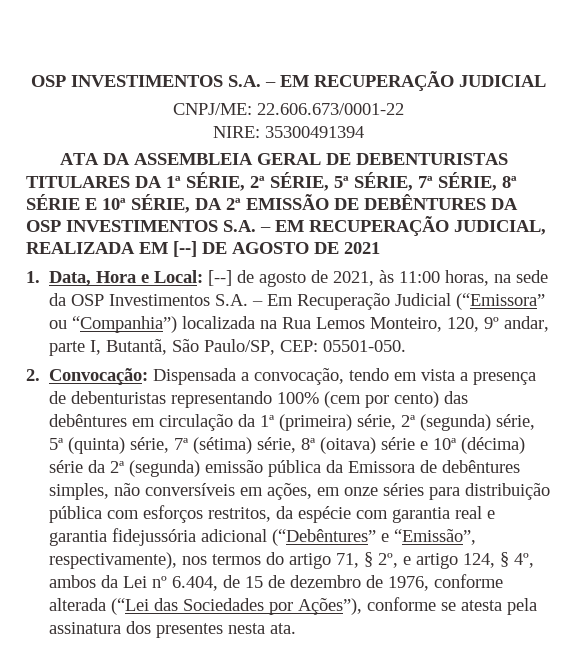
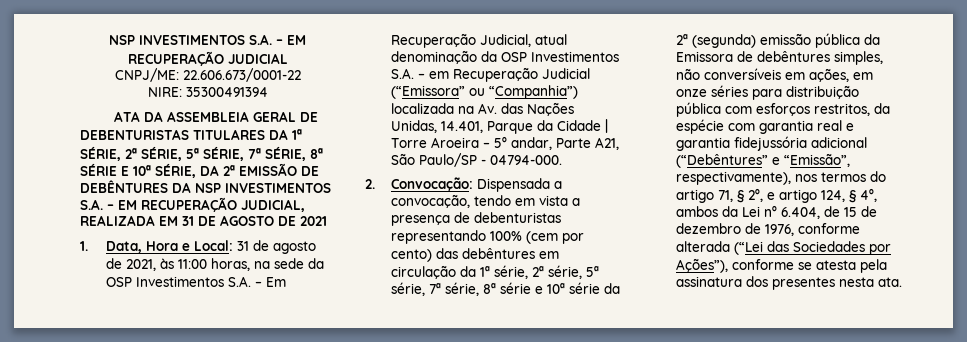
- OSP INVESTIMENTOS S.A. – EM RECUPERAÇÃO JUDICIAL
+ NSP INVESTIMENTOS S.A. – EM RECUPERAÇÃO JUDICIAL
- ATA DA ASSEMBLEIA GERAL DE DEBENTURISTAS TITULARES DA 1ª SÉRIE, 2ª SÉRIE, 5ª SÉRIE, 7ª SÉRIE, 8ª SÉRIE E 10ª SÉRIE, DA 2ª EMISSÃO DE DEBÊNTURES DA OSP INVESTIMENTOS S.A. – EM RECUPERAÇÃO JUDICIAL, REALIZADA EM [--] DE AGOSTO DE 2021
+ ATA DA ASSEMBLEIA GERAL DE DEBENTURISTAS TITULARES DA 1ª SÉRIE, 2ª SÉRIE, 5ª SÉRIE, 7ª SÉRIE, 8ª SÉRIE E 10ª SÉRIE, DA 2ª EMISSÃO DE DEBÊNTURES DA NSP INVESTIMENTOS S.A. – EM RECUPERAÇÃO JUDICIAL, REALIZADA EM 31 DE AGOSTO DE 2021
- 1. Data, Hora e Local: [--] de agosto de 2021, às 11:00 horas, na sede da OSP Investimentos S.A. – Em Recuperação Judicial (“Emissora” ou “Companhia”) localizada na Rua Lemos Monteiro, 120, 9º andar, parte I, Butantã, São Paulo/SP, CEP: 05501-050.
+ 1. Data, Hora e Local: 31 de agosto de 2021, às 11:00 horas, na sede da OSP Investimentos S.A. – Em Recuperação Judicial, atual denominação da OSP Investimentos S.A. – em Recuperação Judicial (“Emissora” ou “Companhia”) localizada na Av. das Nações Unidas, 14.401, Parque da Cidade | Torre Aroeira – 5º andar, Parte A21, São Paulo/SP - 04794-000.
- Dispensada a convocação, tendo em vista a presença de debenturistas representando 100% (cem por cento) das debêntures em circulação da 1ª (primeira) série, 2ª (segunda) série, 5ª (quinta) série, 7ª (sétima) série, 8ª (oitava) série e 10ª (décima) série da 2ª (segunda) emissão pública da Emissora de debêntures simples, não conversíveis em ações, em onze séries para distribuição pública com esforços restritos, da espécie com garantia real e garantia fidejussória adicional (“Debêntures” e “Emissão”, respectivamente), nos termos do artigo 71, § 2º, e artigo 124, § 4º, ambos da Lei nº 6.404, de 15 de dezembro de 1976, conforme alterada (“Lei das Sociedades por Ações”), conforme se atesta pela assinatura dos presentes nesta ata.
+ Dispensada a convocação, tendo em vista a presença de debenturistas representando 100% (cem por cento) das debêntures em circulação da 1ª série, 2ª série, 5ª série, 7ª série, 8ª série e 10ª série da 2ª (segunda) emissão pública da Emissora de debêntures simples, não conversíveis em ações, em onze séries para distribuição pública com esforços restritos, da espécie com garantia real e garantia fidejussória adicional (“Debêntures” e “Emissão”, respectivamente), nos termos do artigo 71, § 2º, e artigo 124, § 4º, ambos da Lei nº 6.404, de 15 de dezembro de 1976, conforme alterada (“Lei das Sociedades por Ações”), conforme se atesta pela assinatura dos presentes nesta ata.

